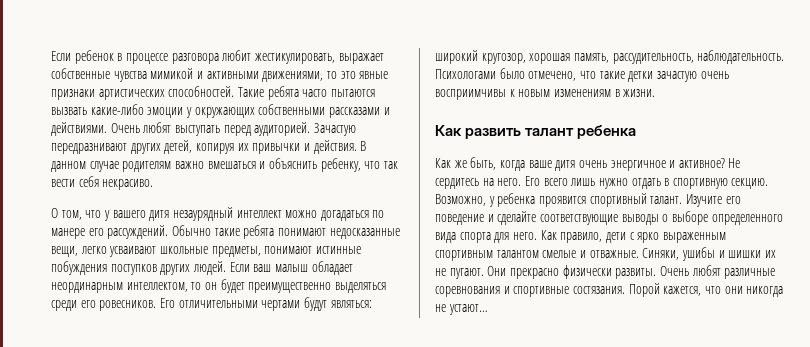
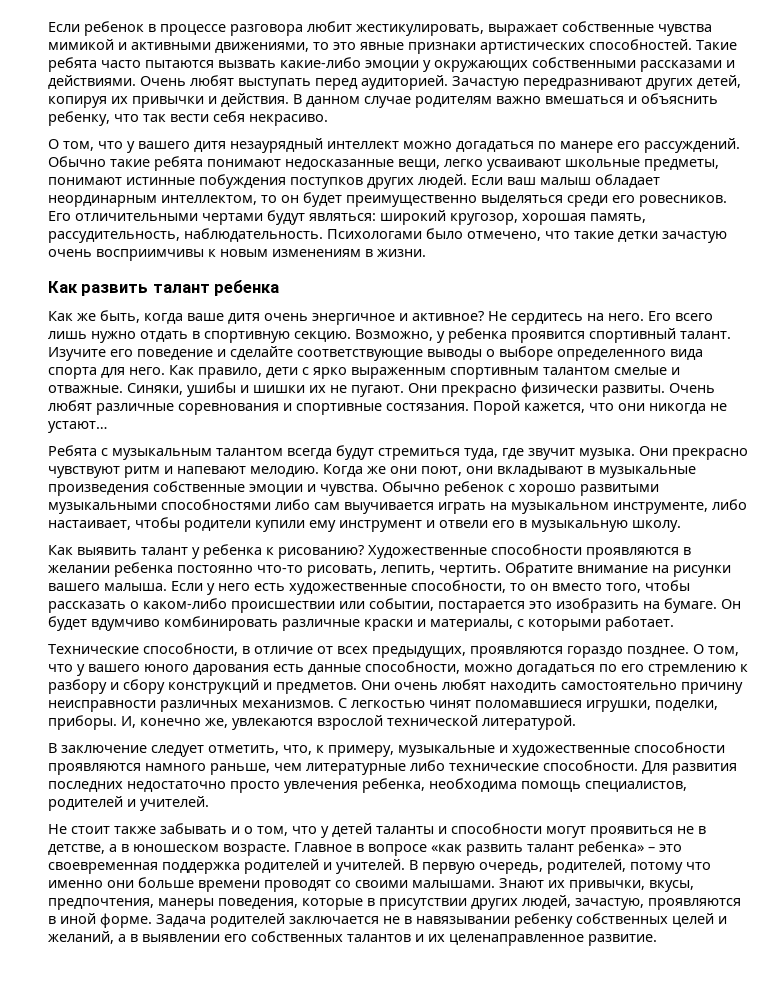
+ Ребята с музыкальным талантом всегда будут стремиться туда, где звучит музыка. Они прекрасно чувствуют ритм и напевают мелодию. Когда же они поют, они вкладывают в музыкальные произведения собственные эмоции и чувства. Обычно ребенок с хорошо развитыми музыкальными способностями либо сам выучивается играть на музыкальном инструменте, либо настаивает, чтобы родители купили ему инструмент и отвели его в музыкальную школу.
+ Как выявить талант у ребенка к рисованию? Художественные способности проявляются в желании ребенка постоянно что-то рисовать, лепить, чертить. Обратите внимание на рисунки вашего малыша. Если у него есть художественные способности, то он вместо того, чтобы рассказать о каком-либо происшествии или событии, постарается это изобразить на бумаге. Он будет вдумчиво комбинировать различные краски и материалы, с которыми работает.
+ Технические способности, в отличие от всех предыдущих, проявляются гораздо позднее. О том, что у вашего юного дарования есть данные способности, можно догадаться по его стремлению к разбору и сбору конструкций и предметов. Они очень любят находить самостоятельно причину неисправности различных механизмов. С легкостью чинят поломавшиеся игрушки, поделки, приборы. И, конечно же, увлекаются взрослой технической литературой.
+ В заключение следует отметить, что, к примеру, музыкальные и художественные способности проявляются намного раньше, чем литературные либо технические способности. Для развития последних недостаточно просто увлечения ребенка, необходима помощь специалистов, родителей и учителей.
+ Не стоит также забывать и о том, что у детей таланты и способности могут проявиться не в детстве, а в юношеском возрасте. Главное в вопросе «как развить талант ребенка» – это своевременная поддержка родителей и учителей. В первую очередь, родителей, потому что именно они больше времени проводят со своими малышами. Знают их привычки, вкусы, предпочтения, манеры поведения, которые в присутствии других людей, зачастую, проявляются в иной форме. Задача родителей заключается не в навязывании ребенку собственных целей и желаний, а в выявлении его собственных талантов и их целенаправленное развитие.

